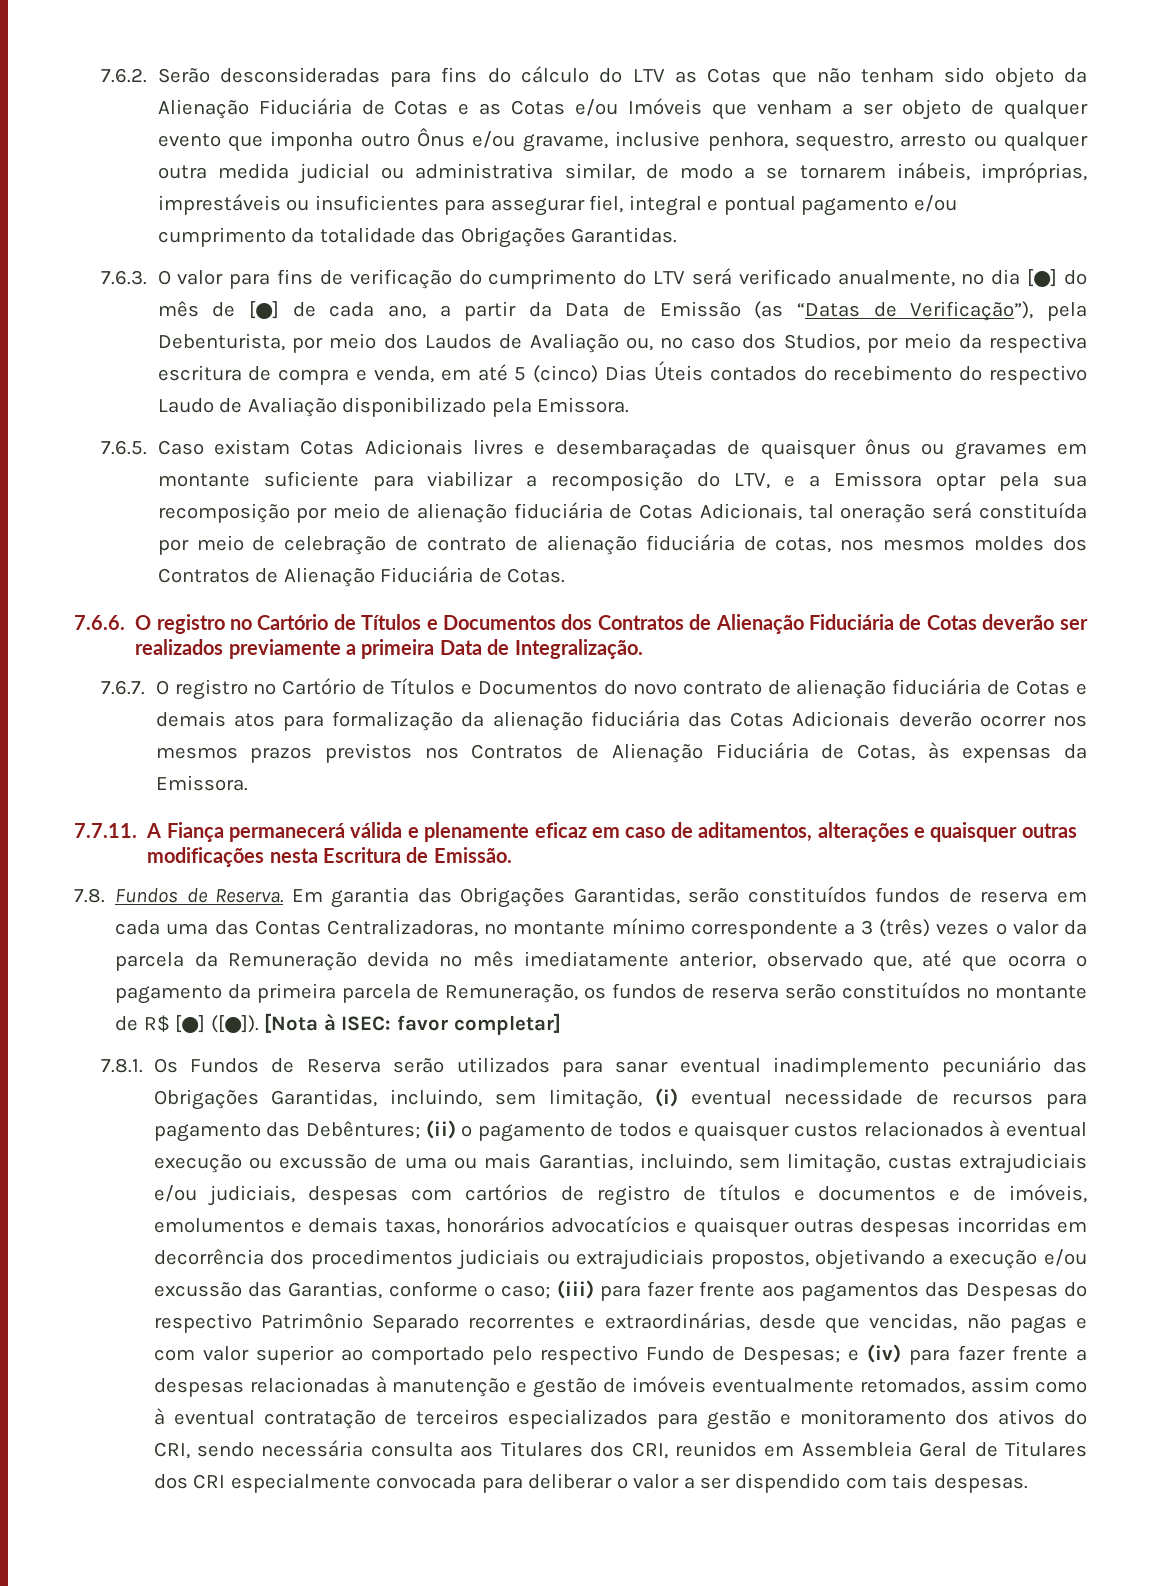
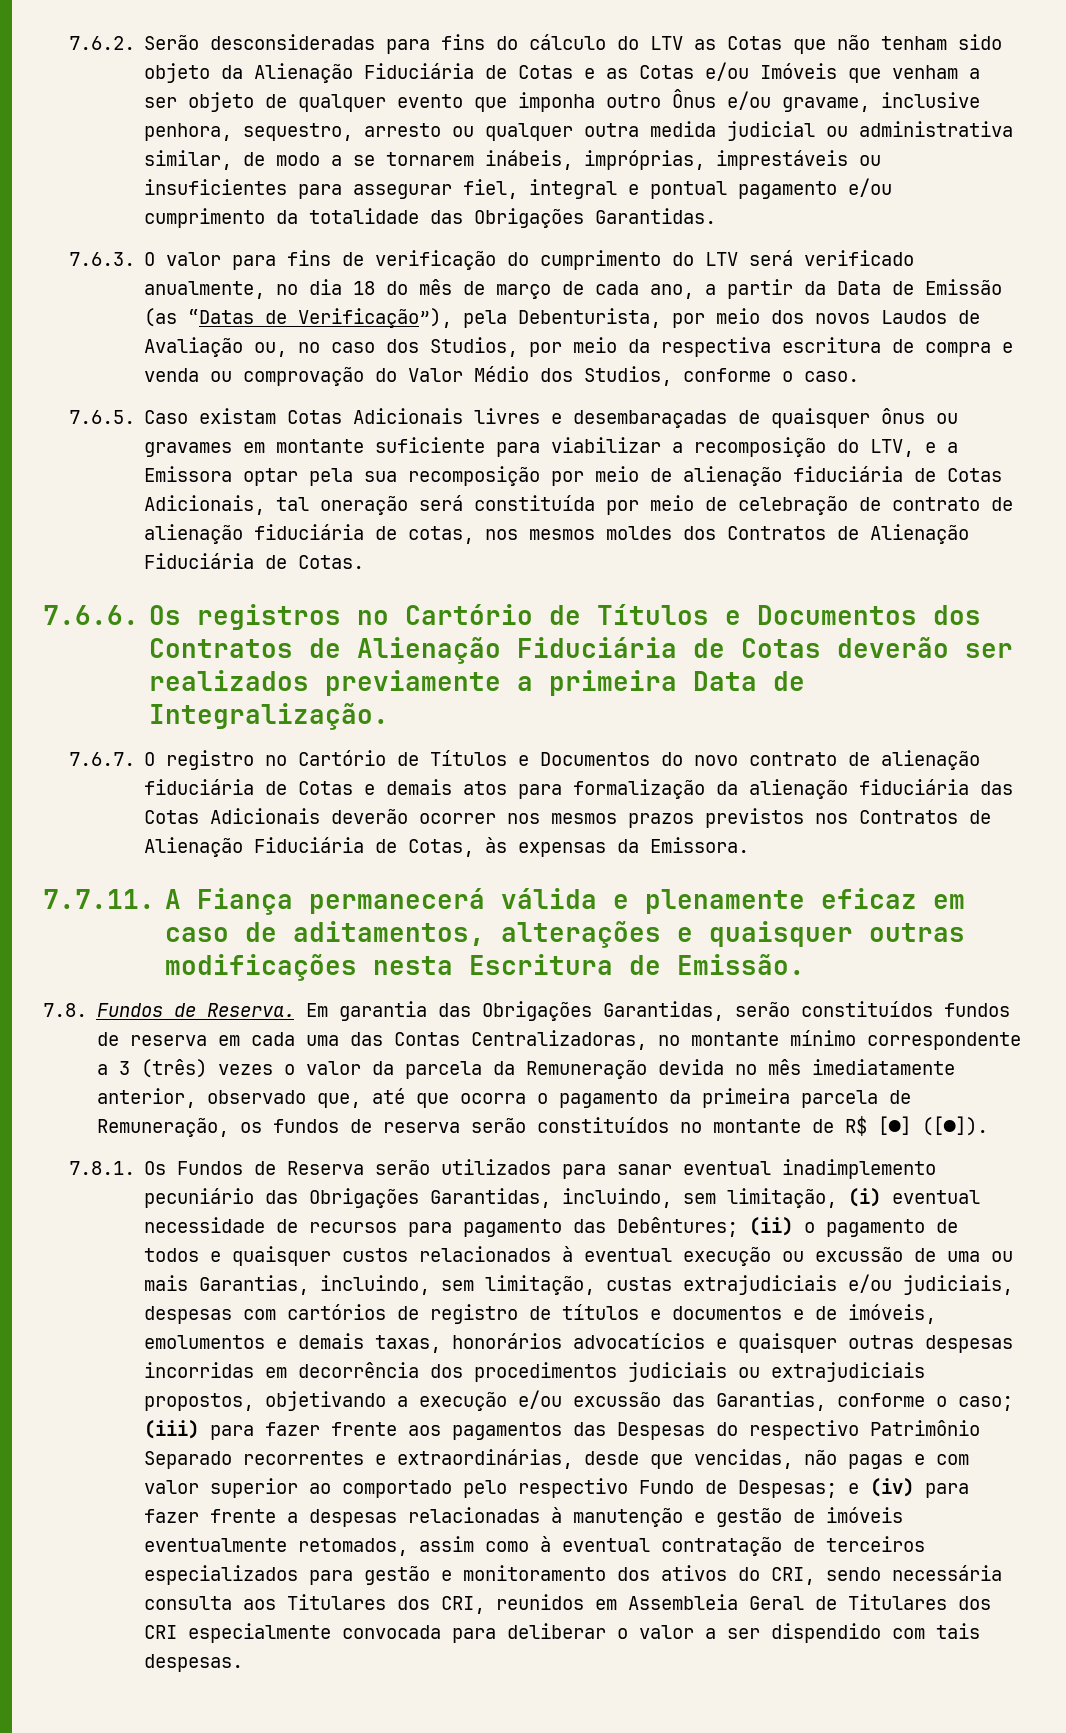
- 7.6.3. O valor para fins de verificação do cumprimento do LTV será verificado anualmente, no dia [●] do mês de [●] de cada ano, a partir da Data de Emissão (as “Datas de Verificação”), pela Debenturista, por meio dos Laudos de Avaliação ou, no caso dos Studios, por meio da respectiva escritura de compra e venda, em até 5 (cinco) Dias Úteis contados do recebimento do respectivo Laudo de Avaliação disponibilizado pela Emissora.
+ 7.6.3. O valor para fins de verificação do cumprimento do LTV será verificado anualmente, no dia 18 do mês de março de cada ano, a partir da Data de Emissão (as “Datas de Verificação”), pela Debenturista, por meio dos novos Laudos de Avaliação ou, no caso dos Studios, por meio da respectiva escritura de compra e venda ou comprovação do Valor Médio dos Studios, conforme o caso.
- 7.6.6. O registro no Cartório de Títulos e Documentos dos Contratos de Alienação Fiduciária de Cotas deverão ser realizados previamente a primeira Data de Integralização.
+ 7.6.6. Os registros no Cartório de Títulos e Documentos dos Contratos de Alienação Fiduciária de Cotas deverão ser realizados previamente a primeira Data de Integralização.
- [Nota à ISEC: favor completar]

